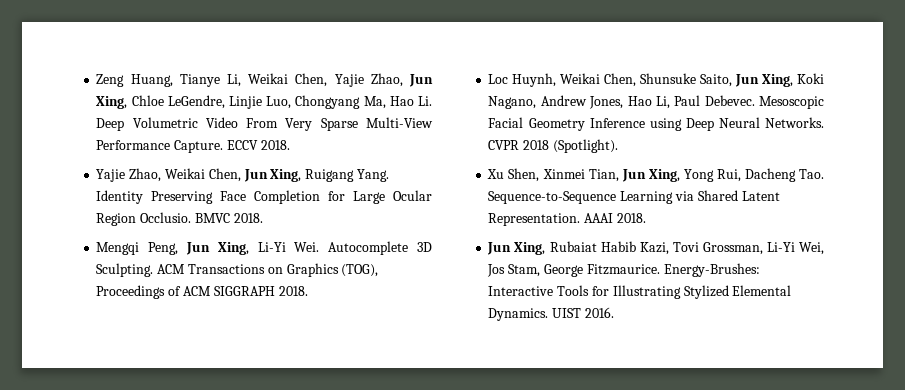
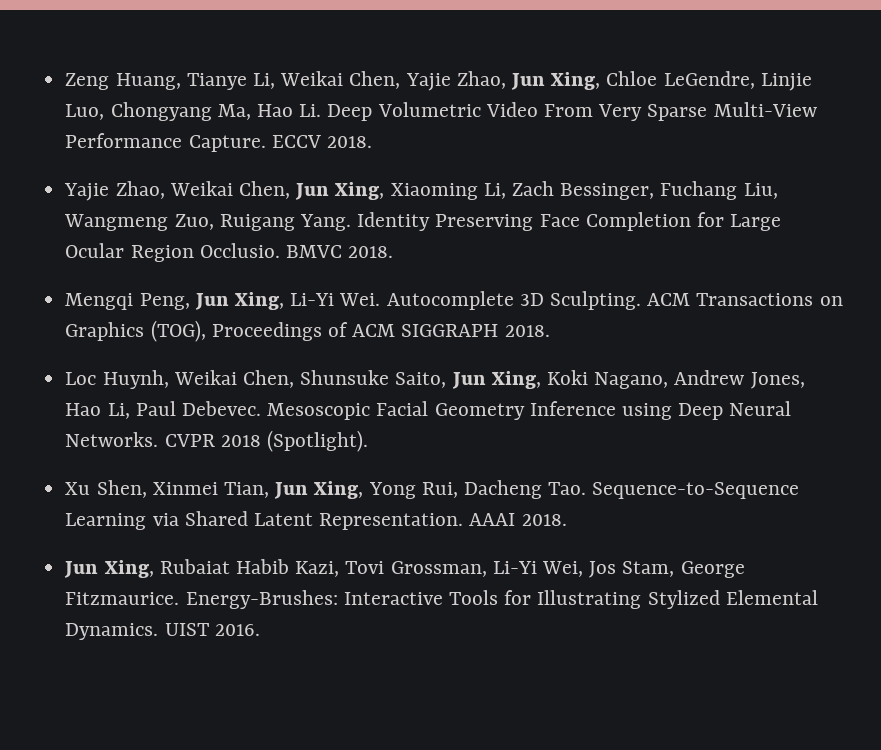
- Yajie Zhao, Weikai Chen, Jun Xing, Ruigang Yang.
+ Yajie Zhao, Weikai Chen, Jun Xing, Xiaoming Li, Zach Bessinger, Fuchang Liu, Wangmeng Zuo, Ruigang Yang.

